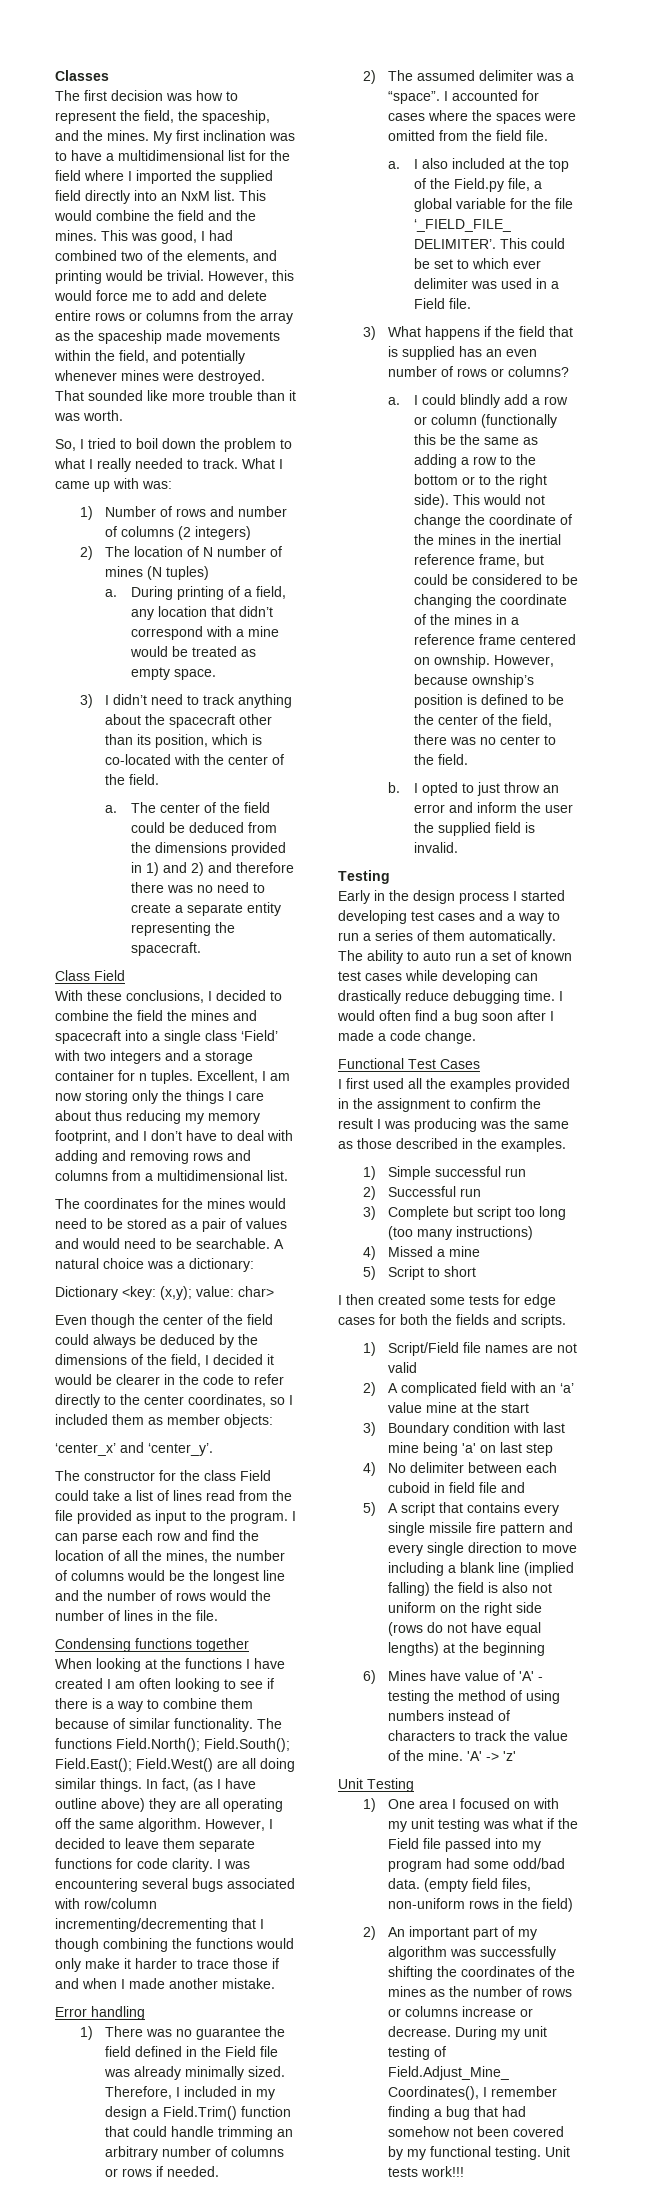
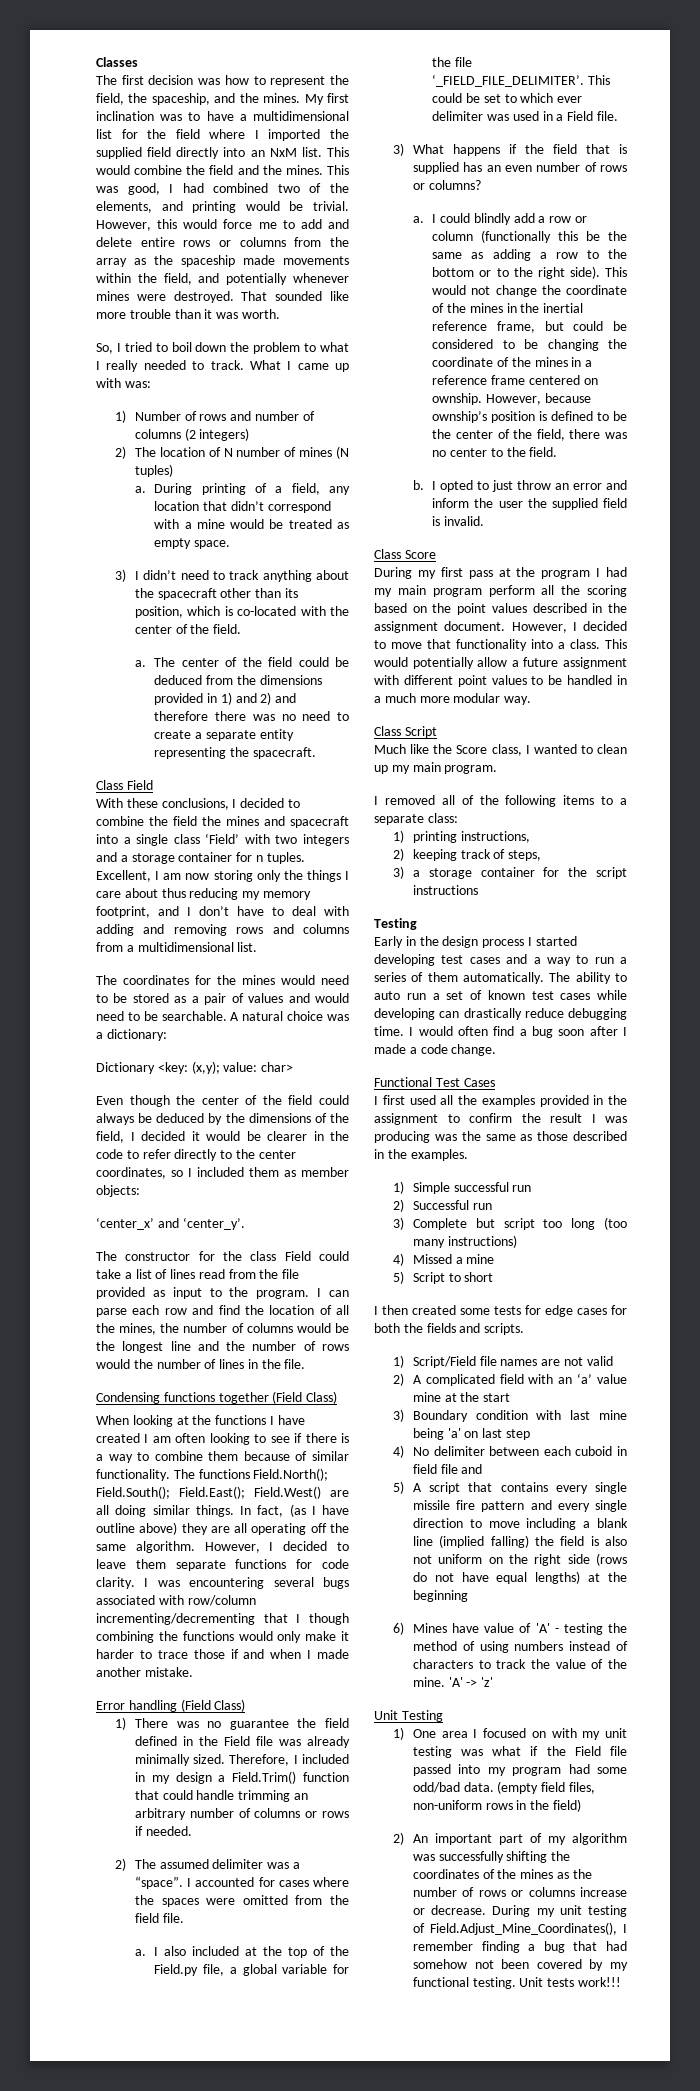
- Condensing functions together
+ Condensing functions together (Field Class)
- Error handling
+ Error handling (Field Class)
+ Class Score
+ During my first pass at the program I had my main program perform all the scoring based on the point values described in the assignment document. However, I decided to move that functionality into a class. This would potentially allow a future assignment with different point values to be handled in a much more modular way.
+ Class Script
+ Much like the Score class, I wanted to clean up my main program.
+ I removed all of the following items to a separate class:
+ 1) printing instructions,
+ 2) keeping track of steps,
+ 3) a storage container for the script instructions

